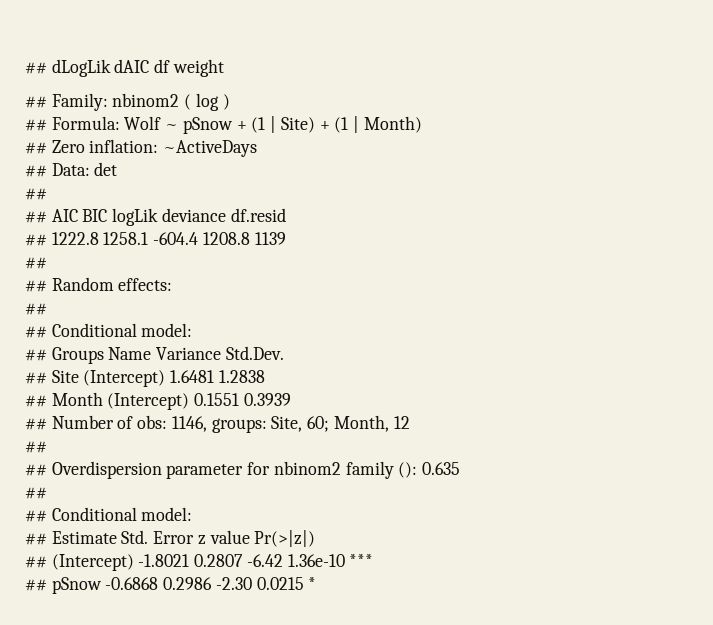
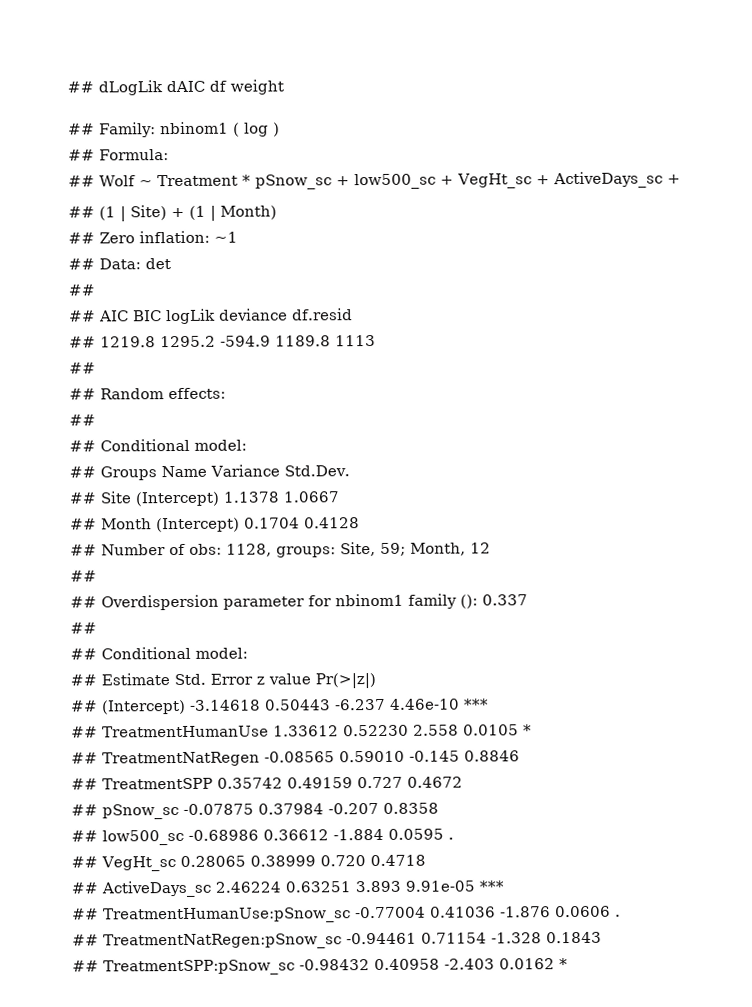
- ## Family: nbinom2 ( log )
+ ## Family: nbinom1 ( log )
- ## Formula: Wolf ~ pSnow + (1 | Site) + (1 | Month)
+ ## Formula:
+ ## Wolf ~ Treatment * pSnow_sc + low500_sc + VegHt_sc + ActiveDays_sc +
+ ## (1 | Site) + (1 | Month)
- ## Zero inflation: ~ActiveDays
+ ## Zero inflation: ~1
- ## 1222.8 1258.1 -604.4 1208.8 1139
+ ## 1219.8 1295.2 -594.9 1189.8 1113
- ## Site (Intercept) 1.6481 1.2838
+ ## Site (Intercept) 1.1378 1.0667
- ## Month (Intercept) 0.1551 0.3939
+ ## Month (Intercept) 0.1704 0.4128
- ## Number of obs: 1146, groups: Site, 60; Month, 12
+ ## Number of obs: 1128, groups: Site, 59; Month, 12
- ## Overdispersion parameter for nbinom2 family (): 0.635
+ ## Overdispersion parameter for nbinom1 family (): 0.337
- ## (Intercept) -1.8021 0.2807 -6.42 1.36e-10 ***
- ## pSnow -0.6868 0.2986 -2.30 0.0215 *
+ ## (Intercept) -3.14618 0.50443 -6.237 4.46e-10 ***
+ ## TreatmentHumanUse 1.33612 0.52230 2.558 0.0105 *
+ ## TreatmentNatRegen -0.08565 0.59010 -0.145 0.8846
+ ## TreatmentSPP 0.35742 0.49159 0.727 0.4672
+ ## pSnow_sc -0.07875 0.37984 -0.207 0.8358
+ ## low500_sc -0.68986 0.36612 -1.884 0.0595 .
+ ## VegHt_sc 0.28065 0.38999 0.720 0.4718
+ ## ActiveDays_sc 2.46224 0.63251 3.893 9.91e-05 ***
+ ## TreatmentHumanUse:pSnow_sc -0.77004 0.41036 -1.876 0.0606 .
+ ## TreatmentNatRegen:pSnow_sc -0.94461 0.71154 -1.328 0.1843
+ ## TreatmentSPP:pSnow_sc -0.98432 0.40958 -2.403 0.0162 *

